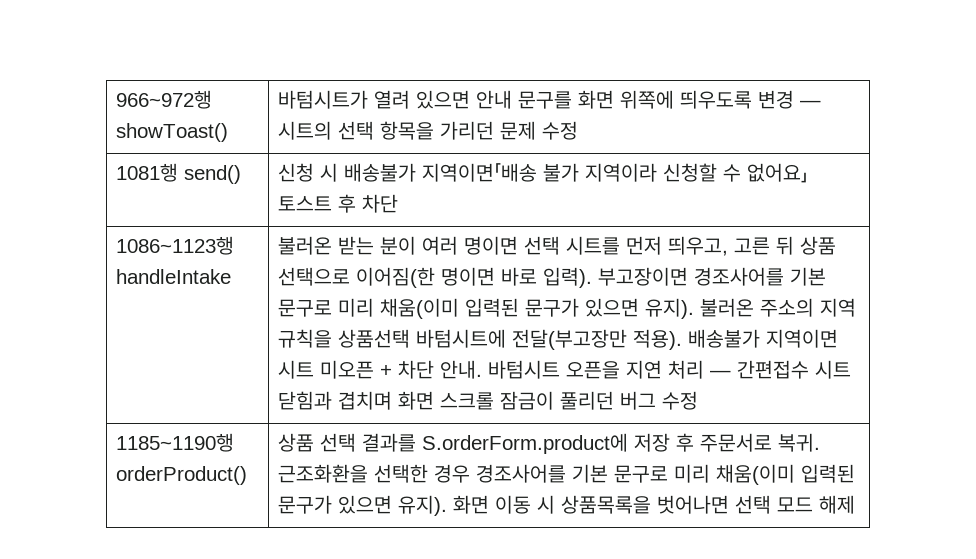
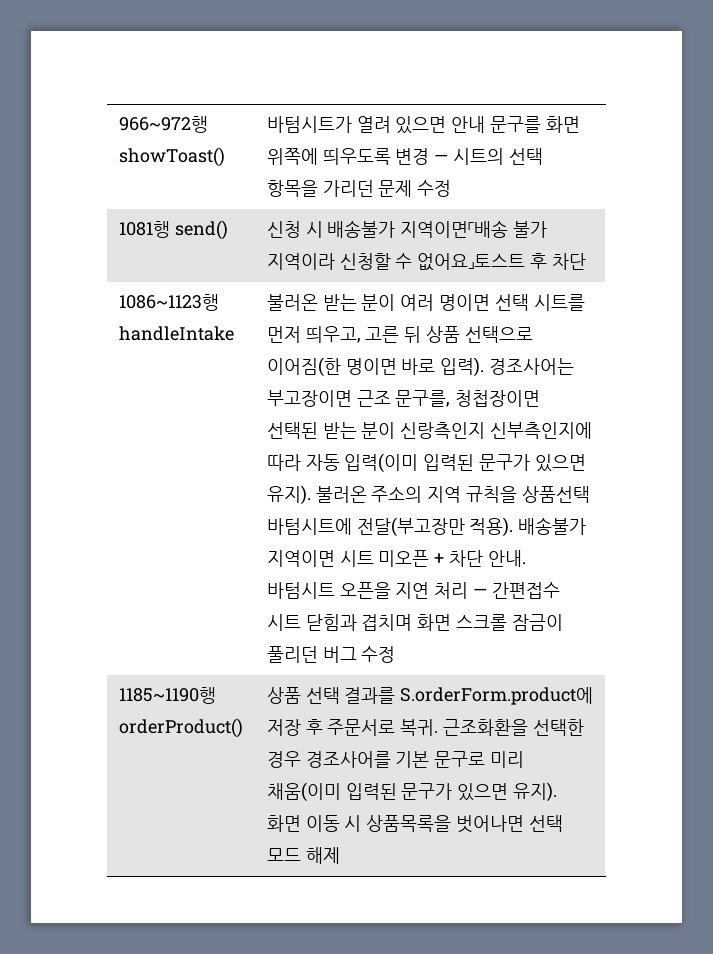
- 부고장이면 경조사어를 기본 문구로 미리 채움(이미 입력된 문구가 있으면 유지).
+ 경조사어는 부고장이면 근조 문구를, 청첩장이면 선택된 받는 분이 신랑측인지 신부측인지에 따라 자동 입력(이미 입력된 문구가 있으면 유지).

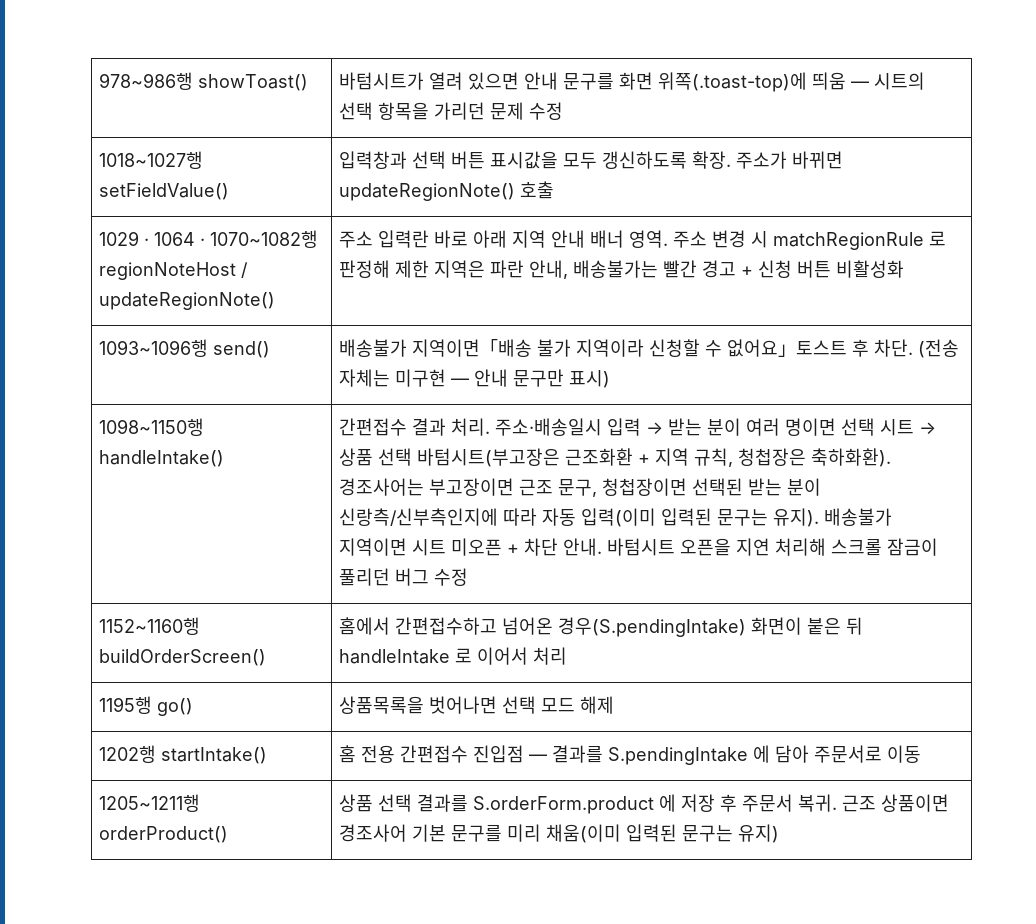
- 966~972행 showToast() | 바텀시트가 열려 있으면 안내 문구를 화면 위쪽에 띄우도록 변경 — 시트의 선택 항목을 가리던 문제 수정
+ 978~986행 showToast() | 바텀시트가 열려 있으면 안내 문구를 화면 위쪽(.toast-top)에 띄움 — 시트의 선택 항목을 가리던 문제 수정
- 1081행 send() | 신청 시 배송불가 지역이면「배송 불가 지역이라 신청할 수 없어요」토스트 후 차단
- 1086~1123행 handleIntake | 불러온 받는 분이 여러 명이면 선택 시트를 먼저 띄우고, 고른 뒤 상품 선택으로 이어짐(한 명이면 바로 입력).
+ 1018~1027행 setFieldValue() | 입력창과 선택 버튼 표시값을 모두 갱신하도록 확장. 주소가 바뀌면 updateRegionNote() 호출
+ 1029 · 1064 · 1070~1082행 regionNoteHost / updateRegionNote() | 주소 입력란 바로 아래 지역 안내 배너 영역. 주소 변경 시 matchRegionRule 로 판정해 제한 지역은 파란 안내, 배송불가는 빨간 경고 + 신청 버튼 비활성화
+ 1093~1096행 send() | 배송불가 지역이면「배송 불가 지역이라 신청할 수 없어요」토스트 후 차단. (전송 자체는 미구현 — 안내 문구만 표시)
+ 1098~1150행 handleIntake() | 간편접수 결과 처리. 주소·배송일시 입력 → 받는 분이 여러 명이면 선택 시트 → 상품 선택 바텀시트(부고장은 근조화환 + 지역 규칙, 청첩장은 축하화환).
- 경조사어는 부고장이면 근조 문구를, 청첩장이면 선택된 받는 분이 신랑측인지 신부측인지에 따라 자동 입력(이미 입력된 문구가 있으면 유지). 불러온 주소의 지역 규칙을 상품선택 바텀시트에 전달(부고장만 적용).
+ 경조사어는 부고장이면 근조 문구, 청첩장이면 선택된 받는 분이 신랑측/신부측인지에 따라 자동 입력(이미 입력된 문구는 유지).
- 바텀시트 오픈을 지연 처리 — 간편접수 시트 닫힘과 겹치며 화면 스크롤 잠금이 풀리던 버그 수정
+ 바텀시트 오픈을 지연 처리해 스크롤 잠금이 풀리던 버그 수정
- 1185~1190행 orderProduct() | 상품 선택 결과를 S.orderForm.product에 저장 후 주문서로 복귀. 근조화환을 선택한 경우 경조사어를 기본 문구로 미리 채움(이미 입력된 문구가 있으면 유지). 화면 이동 시 상품목록을 벗어나면 선택 모드 해제
+ 1152~1160행 buildOrderScreen() | 홈에서 간편접수하고 넘어온 경우(S.pendingIntake) 화면이 붙은 뒤 handleIntake 로 이어서 처리
+ 1195행 go() | 상품목록을 벗어나면 선택 모드 해제
+ 1202행 startIntake() | 홈 전용 간편접수 진입점 — 결과를 S.pendingIntake 에 담아 주문서로 이동
+ 1205~1211행 orderProduct() | 상품 선택 결과를 S.orderForm.product 에 저장 후 주문서 복귀. 근조 상품이면 경조사어 기본 문구를 미리 채움(이미 입력된 문구는 유지)

